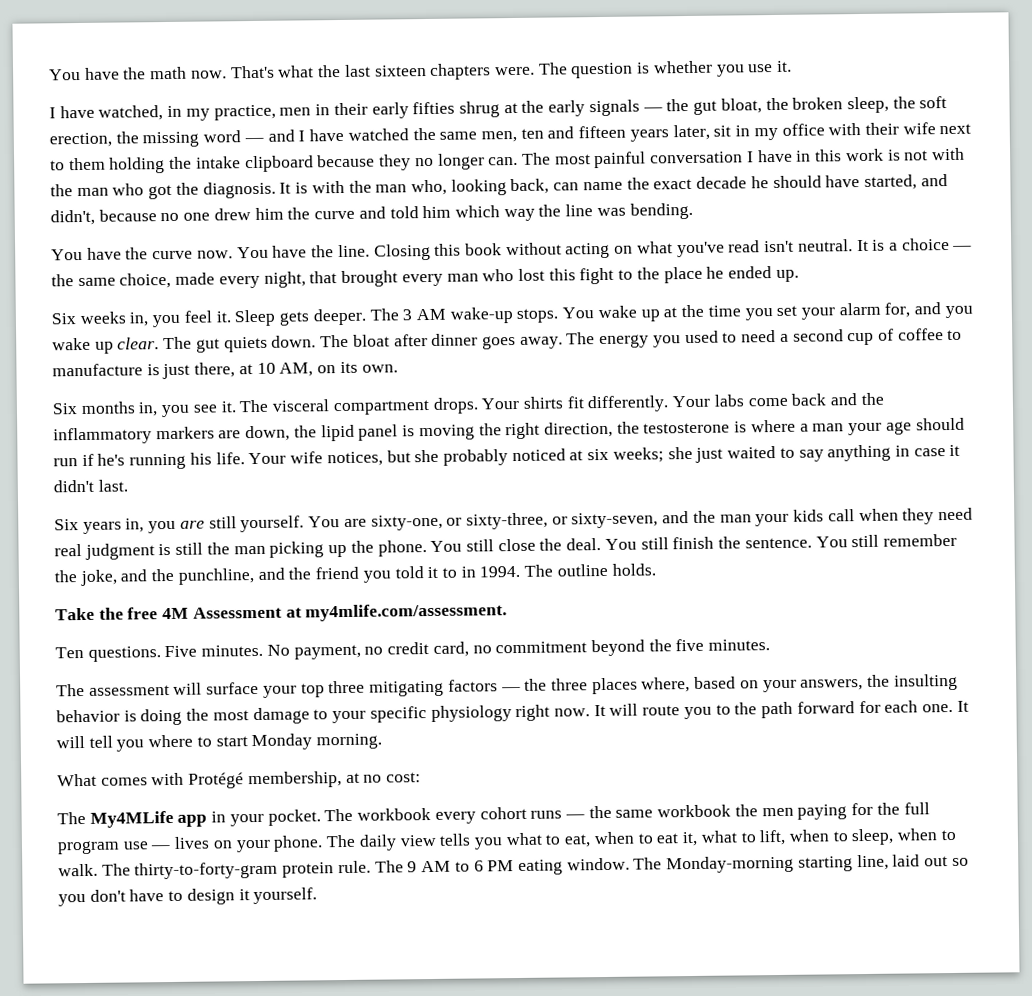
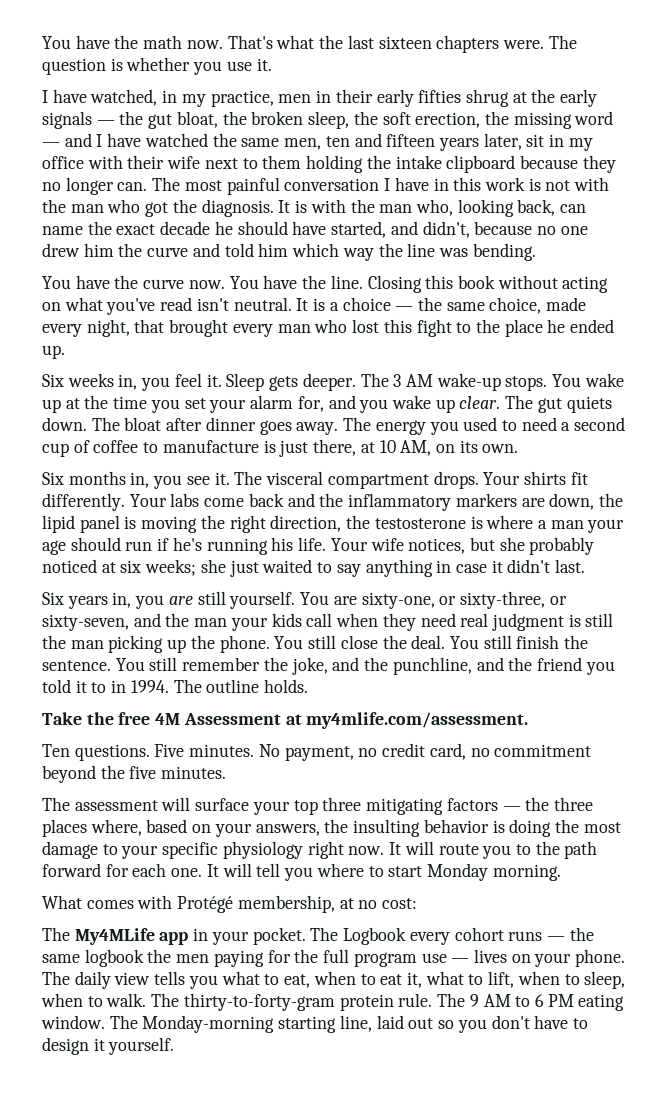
- The workbook every cohort runs — the same workbook the men paying for the full program use — lives on your phone.
+ The Logbook every cohort runs — the same logbook the men paying for the full program use — lives on your phone.

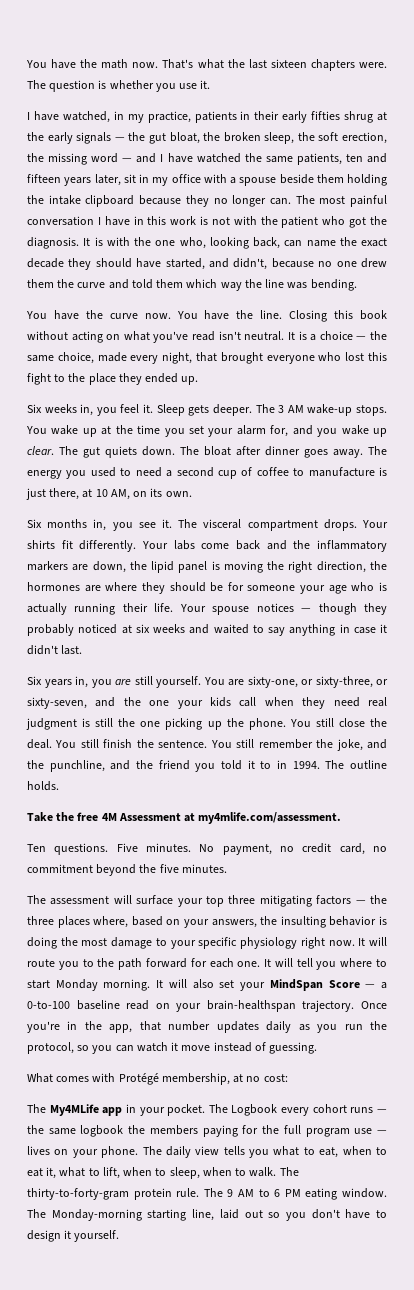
- I have watched, in my practice, men in their early fifties shrug at the early signals — the gut bloat, the broken sleep, the soft erection, the missing word — and I have watched the same men, ten and fifteen years later, sit in my office with their wife next to them holding the intake clipboard because they no longer can.
+ I have watched, in my practice, patients in their early fifties shrug at the early signals — the gut bloat, the broken sleep, the soft erection, the missing word — and I have watched the same patients, ten and fifteen years later, sit in my office with a spouse beside them holding the intake clipboard because they no longer can.
- The most painful conversation I have in this work is not with the man who got the diagnosis.
+ The most painful conversation I have in this work is not with the patient who got the diagnosis.
- It is with the man who, looking back, can name the exact decade he should have started, and didn't, because no one drew him the curve and told him which way the line was bending.
+ It is with the one who, looking back, can name the exact decade they should have started, and didn't, because no one drew them the curve and told them which way the line was bending.
- It is a choice — the same choice, made every night, that brought every man who lost this fight to the place he ended up.
+ It is a choice — the same choice, made every night, that brought everyone who lost this fight to the place they ended up.
- Your labs come back and the inflammatory markers are down, the lipid panel is moving the right direction, the testosterone is where a man your age should run if he's running his life. Your wife notices, but she probably noticed at six weeks; she just waited to say anything in case it didn't last.
+ Your labs come back and the inflammatory markers are down, the lipid panel is moving the right direction, the hormones are where they should be for someone your age who is actually running their life. Your spouse notices — though they probably noticed at six weeks and waited to say anything in case it didn't last.
- You are sixty-one, or sixty-three, or sixty-seven, and the man your kids call when they need real judgment is still the man picking up the phone.
+ You are sixty-one, or sixty-three, or sixty-seven, and the one your kids call when they need real judgment is still the one picking up the phone.
+ It will also set your MindSpan Score — a 0-to-100 baseline read on your brain-healthspan trajectory. Once you're in the app, that number updates daily as you run the protocol, so you can watch it move instead of guessing.
- The Logbook every cohort runs — the same logbook the men paying for the full program use — lives on your phone.
+ The Logbook every cohort runs — the same logbook the members paying for the full program use — lives on your phone.

